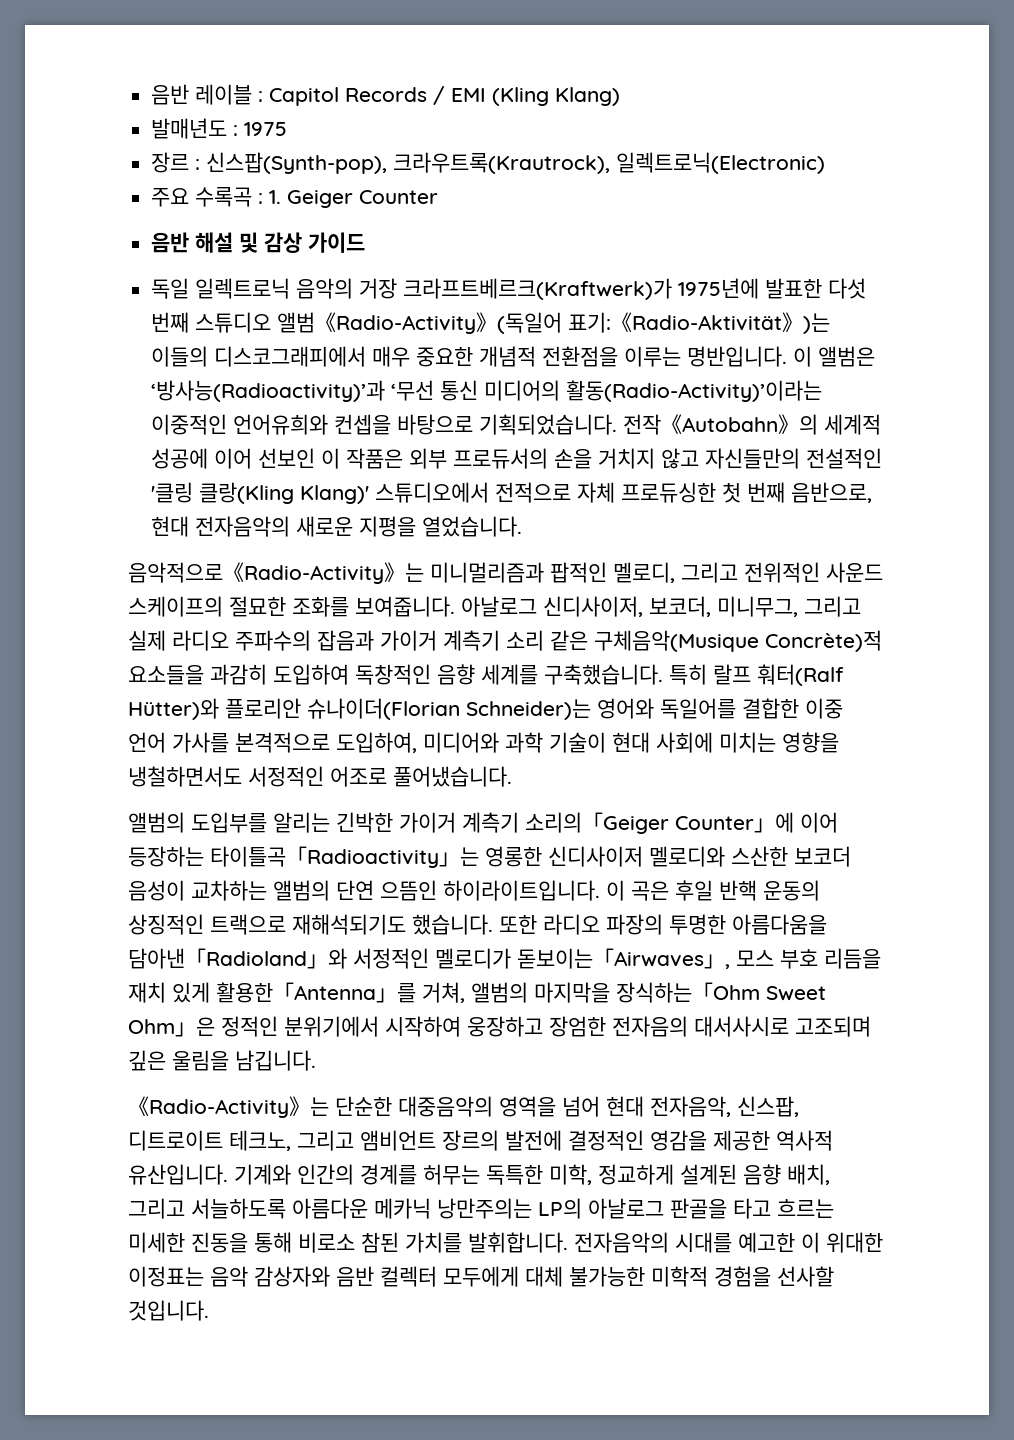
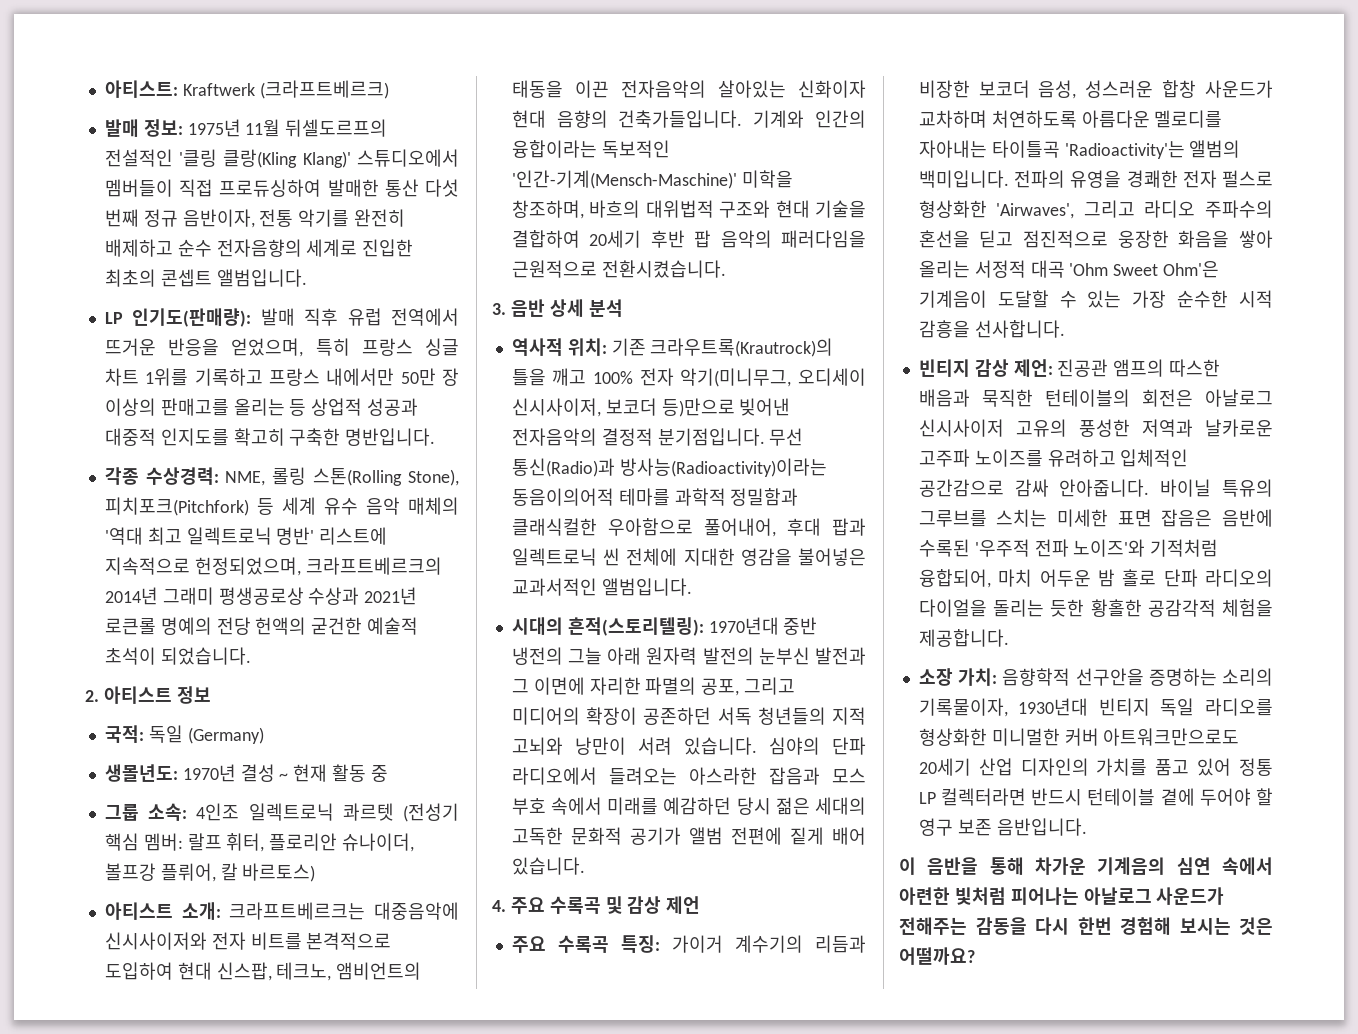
- 음반 레이블 : Capitol Records / EMI (Kling Klang)
- 발매년도 : 1975
- 장르 : 신스팝(Synth-pop), 크라우트록(Krautrock), 일렉트로닉(Electronic)
- 주요 수록곡 : 1. Geiger Counter
- 음반 해설 및 감상 가이드
- 독일 일렉트로닉 음악의 거장 크라프트베르크(Kraftwerk)가 1975년에 발표한 다섯 번째 스튜디오 앨범《Radio-Activity》(독일어 표기:《Radio-Aktivität》)는 이들의 디스코그래피에서 매우 중요한 개념적 전환점을 이루는 명반입니다. 이 앨범은 ‘방사능(Radioactivity)’과 ‘무선 통신 미디어의 활동(Radio-Activity)’이라는 이중적인 언어유희와 컨셉을 바탕으로 기획되었습니다. 전작《Autobahn》의 세계적 성공에 이어 선보인 이 작품은 외부 프로듀서의 손을 거치지 않고 자신들만의 전설적인 '클링 클랑(Kling Klang)' 스튜디오에서 전적으로 자체 프로듀싱한 첫 번째 음반으로, 현대 전자음악의 새로운 지평을 열었습니다.
- 음악적으로《Radio-Activity》는 미니멀리즘과 팝적인 멜로디, 그리고 전위적인 사운드 스케이프의 절묘한 조화를 보여줍니다. 아날로그 신디사이저, 보코더, 미니무그, 그리고 실제 라디오 주파수의 잡음과 가이거 계측기 소리 같은 구체음악(Musique Concrète)적 요소들을 과감히 도입하여 독창적인 음향 세계를 구축했습니다. 특히 랄프 훠터(Ralf Hütter)와 플로리안 슈나이더(Florian Schneider)는 영어와 독일어를 결합한 이중 언어 가사를 본격적으로 도입하여, 미디어와 과학 기술이 현대 사회에 미치는 영향을 냉철하면서도 서정적인 어조로 풀어냈습니다.
- 앨범의 도입부를 알리는 긴박한 가이거 계측기 소리의「Geiger Counter」에 이어 등장하는 타이틀곡「Radioactivity」는 영롱한 신디사이저 멜로디와 스산한 보코더 음성이 교차하는 앨범의 단연 으뜸인 하이라이트입니다. 이 곡은 후일 반핵 운동의 상징적인 트랙으로 재해석되기도 했습니다. 또한 라디오 파장의 투명한 아름다움을 담아낸「Radioland」와 서정적인 멜로디가 돋보이는「Airwaves」, 모스 부호 리듬을 재치 있게 활용한「Antenna」를 거쳐, 앨범의 마지막을 장식하는「Ohm Sweet Ohm」은 정적인 분위기에서 시작하여 웅장하고 장엄한 전자음의 대서사시로 고조되며 깊은 울림을 남깁니다.
- 《Radio-Activity》는 단순한 대중음악의 영역을 넘어 현대 전자음악, 신스팝, 디트로이트 테크노, 그리고 앰비언트 장르의 발전에 결정적인 영감을 제공한 역사적 유산입니다. 기계와 인간의 경계를 허무는 독특한 미학, 정교하게 설계된 음향 배치, 그리고 서늘하도록 아름다운 메카닉 낭만주의는 LP의 아날로그 판골을 타고 흐르는 미세한 진동을 통해 비로소 참된 가치를 발휘합니다. 전자음악의 시대를 예고한 이 위대한 이정표는 음악 감상자와 음반 컬렉터 모두에게 대체 불가능한 미학적 경험을 선사할 것입니다.
+ 아티스트: Kraftwerk (크라프트베르크)
+ 발매 정보: 1975년 11월 뒤셀도르프의 전설적인 '클링 클랑(Kling Klang)' 스튜디오에서 멤버들이 직접 프로듀싱하여 발매한 통산 다섯 번째 정규 음반이자, 전통 악기를 완전히 배제하고 순수 전자음향의 세계로 진입한 최초의 콘셉트 앨범입니다.
+ LP 인기도(판매량): 발매 직후 유럽 전역에서 뜨거운 반응을 얻었으며, 특히 프랑스 싱글 차트 1위를 기록하고 프랑스 내에서만 50만 장 이상의 판매고를 올리는 등 상업적 성공과 대중적 인지도를 확고히 구축한 명반입니다.
+ 각종 수상경력: NME, 롤링 스톤(Rolling Stone), 피치포크(Pitchfork) 등 세계 유수 음악 매체의 '역대 최고 일렉트로닉 명반' 리스트에 지속적으로 헌정되었으며, 크라프트베르크의 2014년 그래미 평생공로상 수상과 2021년 로큰롤 명예의 전당 헌액의 굳건한 예술적 초석이 되었습니다.
+ 2. 아티스트 정보
+ 국적: 독일 (Germany)
+ 생몰년도: 1970년 결성 ~ 현재 활동 중
+ 그룹 소속: 4인조 일렉트로닉 콰르텟 (전성기 핵심 멤버: 랄프 휘터, 플로리안 슈나이더, 볼프강 플뤼어, 칼 바르토스)
+ 아티스트 소개: 크라프트베르크는 대중음악에 신시사이저와 전자 비트를 본격적으로 도입하여 현대 신스팝, 테크노, 앰비언트의 태동을 이끈 전자음악의 살아있는 신화이자 현대 음향의 건축가들입니다. 기계와 인간의 융합이라는 독보적인 '인간-기계(Mensch-Maschine)' 미학을 창조하며, 바흐의 대위법적 구조와 현대 기술을 결합하여 20세기 후반 팝 음악의 패러다임을 근원적으로 전환시켰습니다.
+ 3. 음반 상세 분석
+ 역사적 위치: 기존 크라우트록(Krautrock)의 틀을 깨고 100% 전자 악기(미니무그, 오디세이 신시사이저, 보코더 등)만으로 빚어낸 전자음악의 결정적 분기점입니다. 무선 통신(Radio)과 방사능(Radioactivity)이라는 동음이의어적 테마를 과학적 정밀함과 클래식컬한 우아함으로 풀어내어, 후대 팝과 일렉트로닉 씬 전체에 지대한 영감을 불어넣은 교과서적인 앨범입니다.
+ 시대의 흔적(스토리텔링): 1970년대 중반 냉전의 그늘 아래 원자력 발전의 눈부신 발전과 그 이면에 자리한 파멸의 공포, 그리고 미디어의 확장이 공존하던 서독 청년들의 지적 고뇌와 낭만이 서려 있습니다. 심야의 단파 라디오에서 들려오는 아스라한 잡음과 모스 부호 속에서 미래를 예감하던 당시 젊은 세대의 고독한 문화적 공기가 앨범 전편에 짙게 배어 있습니다.
+ 4. 주요 수록곡 및 감상 제언
+ 주요 수록곡 특징: 가이거 계수기의 리듬과 비장한 보코더 음성, 성스러운 합창 사운드가 교차하며 처연하도록 아름다운 멜로디를 자아내는 타이틀곡 'Radioactivity'는 앨범의 백미입니다. 전파의 유영을 경쾌한 전자 펄스로 형상화한 'Airwaves', 그리고 라디오 주파수의 혼선을 딛고 점진적으로 웅장한 화음을 쌓아 올리는 서정적 대곡 'Ohm Sweet Ohm'은 기계음이 도달할 수 있는 가장 순수한 시적 감흥을 선사합니다.
+ 빈티지 감상 제언: 진공관 앰프의 따스한 배음과 묵직한 턴테이블의 회전은 아날로그 신시사이저 고유의 풍성한 저역과 날카로운 고주파 노이즈를 유려하고 입체적인 공간감으로 감싸 안아줍니다. 바이닐 특유의 그루브를 스치는 미세한 표면 잡음은 음반에 수록된 '우주적 전파 노이즈'와 기적처럼 융합되어, 마치 어두운 밤 홀로 단파 라디오의 다이얼을 돌리는 듯한 황홀한 공감각적 체험을 제공합니다.
+ 소장 가치: 음향학적 선구안을 증명하는 소리의 기록물이자, 1930년대 빈티지 독일 라디오를 형상화한 미니멀한 커버 아트워크만으로도 20세기 산업 디자인의 가치를 품고 있어 정통 LP 컬렉터라면 반드시 턴테이블 곁에 두어야 할 영구 보존 음반입니다.
+ 이 음반을 통해 차가운 기계음의 심연 속에서 아련한 빛처럼 피어나는 아날로그 사운드가 전해주는 감동을 다시 한번 경험해 보시는 것은 어떨까요?

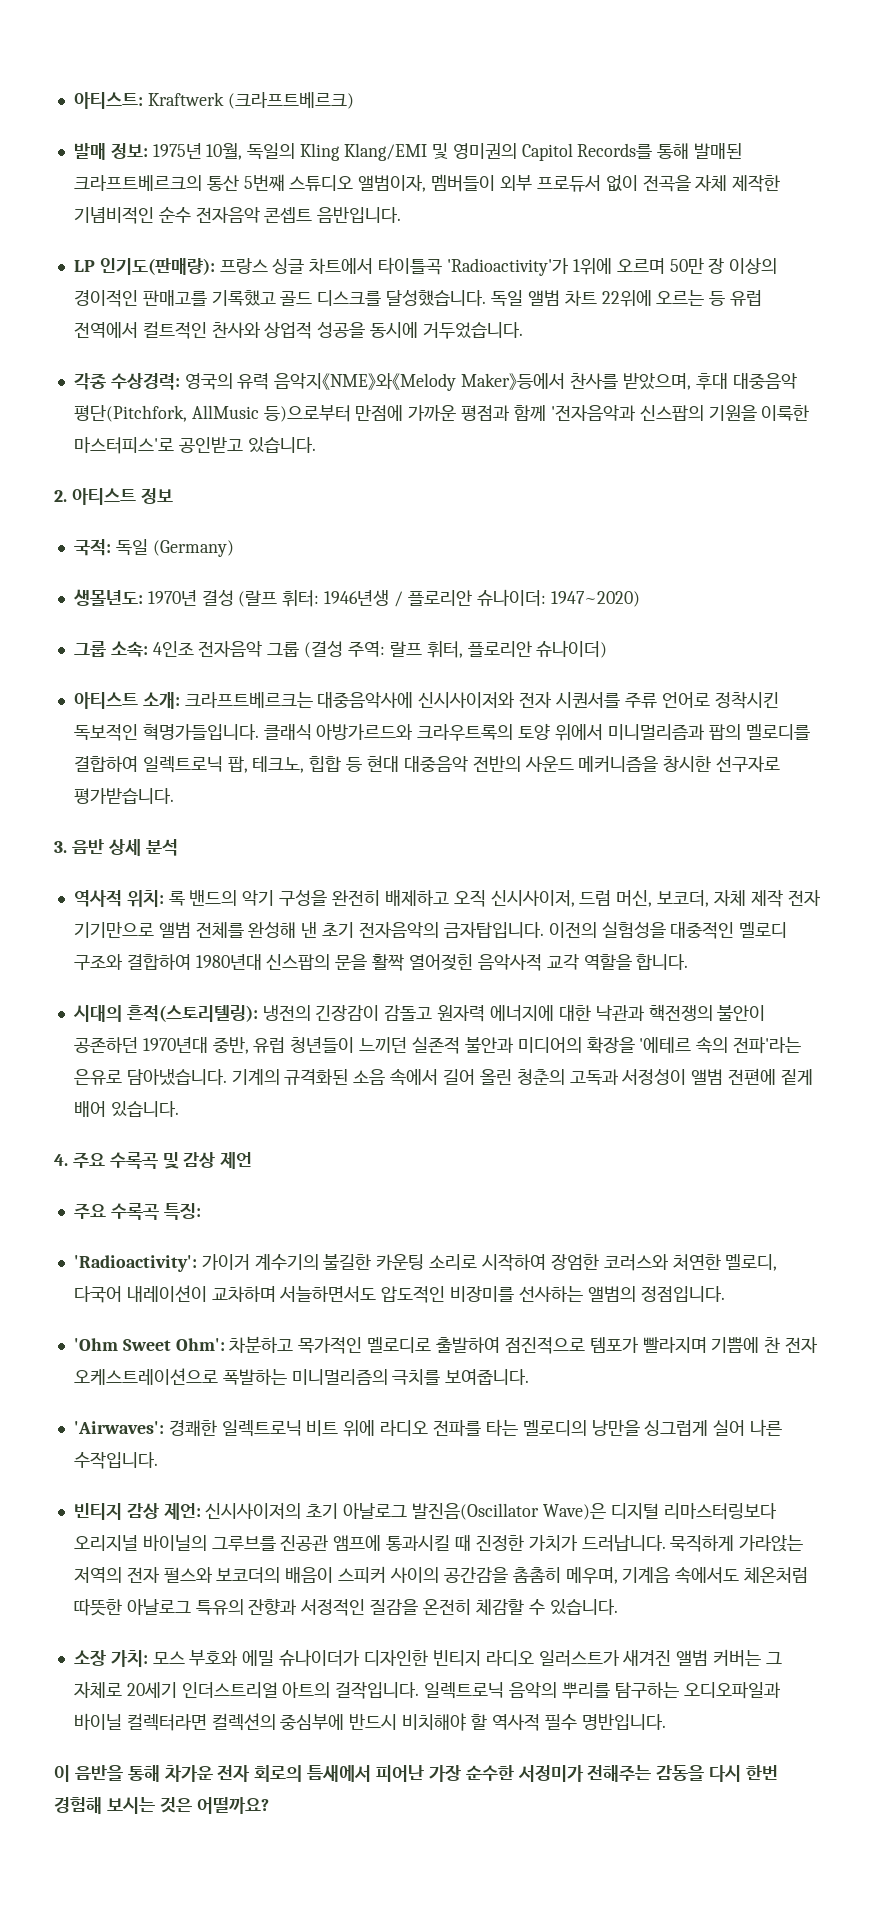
- 발매 정보: 1975년 11월 뒤셀도르프의 전설적인 '클링 클랑(Kling Klang)' 스튜디오에서 멤버들이 직접 프로듀싱하여 발매한 통산 다섯 번째 정규 음반이자, 전통 악기를 완전히 배제하고 순수 전자음향의 세계로 진입한 최초의 콘셉트 앨범입니다.
- LP 인기도(판매량): 발매 직후 유럽 전역에서 뜨거운 반응을 얻었으며, 특히 프랑스 싱글 차트 1위를 기록하고 프랑스 내에서만 50만 장 이상의 판매고를 올리는 등 상업적 성공과 대중적 인지도를 확고히 구축한 명반입니다.
- 각종 수상경력: NME, 롤링 스톤(Rolling Stone), 피치포크(Pitchfork) 등 세계 유수 음악 매체의 '역대 최고 일렉트로닉 명반' 리스트에 지속적으로 헌정되었으며, 크라프트베르크의 2014년 그래미 평생공로상 수상과 2021년 로큰롤 명예의 전당 헌액의 굳건한 예술적 초석이 되었습니다.
+ 발매 정보: 1975년 10월, 독일의 Kling Klang/EMI 및 영미권의 Capitol Records를 통해 발매된 크라프트베르크의 통산 5번째 스튜디오 앨범이자, 멤버들이 외부 프로듀서 없이 전곡을 자체 제작한 기념비적인 순수 전자음악 콘셉트 음반입니다.
+ LP 인기도(판매량): 프랑스 싱글 차트에서 타이틀곡 'Radioactivity'가 1위에 오르며 50만 장 이상의 경이적인 판매고를 기록했고 골드 디스크를 달성했습니다. 독일 앨범 차트 22위에 오르는 등 유럽 전역에서 컬트적인 찬사와 상업적 성공을 동시에 거두었습니다.
+ 각종 수상경력: 영국의 유력 음악지《NME》와《Melody Maker》등에서 찬사를 받았으며, 후대 대중음악 평단(Pitchfork, AllMusic 등)으로부터 만점에 가까운 평점과 함께 '전자음악과 신스팝의 기원을 이룩한 마스터피스'로 공인받고 있습니다.
- 생몰년도: 1970년 결성 ~ 현재 활동 중
- 그룹 소속: 4인조 일렉트로닉 콰르텟 (전성기 핵심 멤버: 랄프 휘터, 플로리안 슈나이더, 볼프강 플뤼어, 칼 바르토스)
+ 생몰년도: 1970년 결성 (랄프 휘터: 1946년생 / 플로리안 슈나이더: 1947~2020)
+ 그룹 소속: 4인조 전자음악 그룹 (결성 주역: 랄프 휘터, 플로리안 슈나이더)
- 아티스트 소개: 크라프트베르크는 대중음악에 신시사이저와 전자 비트를 본격적으로 도입하여 현대 신스팝, 테크노, 앰비언트의 태동을 이끈 전자음악의 살아있는 신화이자 현대 음향의 건축가들입니다. 기계와 인간의 융합이라는 독보적인 '인간-기계(Mensch-Maschine)' 미학을 창조하며, 바흐의 대위법적 구조와 현대 기술을 결합하여 20세기 후반 팝 음악의 패러다임을 근원적으로 전환시켰습니다.
+ 아티스트 소개: 크라프트베르크는 대중음악사에 신시사이저와 전자 시퀀서를 주류 언어로 정착시킨 독보적인 혁명가들입니다. 클래식 아방가르드와 크라우트록의 토양 위에서 미니멀리즘과 팝의 멜로디를 결합하여 일렉트로닉 팝, 테크노, 힙합 등 현대 대중음악 전반의 사운드 메커니즘을 창시한 선구자로 평가받습니다.
- 역사적 위치: 기존 크라우트록(Krautrock)의 틀을 깨고 100% 전자 악기(미니무그, 오디세이 신시사이저, 보코더 등)만으로 빚어낸 전자음악의 결정적 분기점입니다. 무선 통신(Radio)과 방사능(Radioactivity)이라는 동음이의어적 테마를 과학적 정밀함과 클래식컬한 우아함으로 풀어내어, 후대 팝과 일렉트로닉 씬 전체에 지대한 영감을 불어넣은 교과서적인 앨범입니다.
- 시대의 흔적(스토리텔링): 1970년대 중반 냉전의 그늘 아래 원자력 발전의 눈부신 발전과 그 이면에 자리한 파멸의 공포, 그리고 미디어의 확장이 공존하던 서독 청년들의 지적 고뇌와 낭만이 서려 있습니다. 심야의 단파 라디오에서 들려오는 아스라한 잡음과 모스 부호 속에서 미래를 예감하던 당시 젊은 세대의 고독한 문화적 공기가 앨범 전편에 짙게 배어 있습니다.
+ 역사적 위치: 록 밴드의 악기 구성을 완전히 배제하고 오직 신시사이저, 드럼 머신, 보코더, 자체 제작 전자 기기만으로 앨범 전체를 완성해 낸 초기 전자음악의 금자탑입니다. 이전의 실험성을 대중적인 멜로디 구조와 결합하여 1980년대 신스팝의 문을 활짝 열어젖힌 음악사적 교각 역할을 합니다.
+ 시대의 흔적(스토리텔링): 냉전의 긴장감이 감돌고 원자력 에너지에 대한 낙관과 핵전쟁의 불안이 공존하던 1970년대 중반, 유럽 청년들이 느끼던 실존적 불안과 미디어의 확장을 '에테르 속의 전파'라는 은유로 담아냈습니다. 기계의 규격화된 소음 속에서 길어 올린 청춘의 고독과 서정성이 앨범 전편에 짙게 배어 있습니다.
- 주요 수록곡 특징: 가이거 계수기의 리듬과 비장한 보코더 음성, 성스러운 합창 사운드가 교차하며 처연하도록 아름다운 멜로디를 자아내는 타이틀곡 'Radioactivity'는 앨범의 백미입니다. 전파의 유영을 경쾌한 전자 펄스로 형상화한 'Airwaves', 그리고 라디오 주파수의 혼선을 딛고 점진적으로 웅장한 화음을 쌓아 올리는 서정적 대곡 'Ohm Sweet Ohm'은 기계음이 도달할 수 있는 가장 순수한 시적 감흥을 선사합니다.
- 빈티지 감상 제언: 진공관 앰프의 따스한 배음과 묵직한 턴테이블의 회전은 아날로그 신시사이저 고유의 풍성한 저역과 날카로운 고주파 노이즈를 유려하고 입체적인 공간감으로 감싸 안아줍니다. 바이닐 특유의 그루브를 스치는 미세한 표면 잡음은 음반에 수록된 '우주적 전파 노이즈'와 기적처럼 융합되어, 마치 어두운 밤 홀로 단파 라디오의 다이얼을 돌리는 듯한 황홀한 공감각적 체험을 제공합니다.
- 소장 가치: 음향학적 선구안을 증명하는 소리의 기록물이자, 1930년대 빈티지 독일 라디오를 형상화한 미니멀한 커버 아트워크만으로도 20세기 산업 디자인의 가치를 품고 있어 정통 LP 컬렉터라면 반드시 턴테이블 곁에 두어야 할 영구 보존 음반입니다.
- 이 음반을 통해 차가운 기계음의 심연 속에서 아련한 빛처럼 피어나는 아날로그 사운드가 전해주는 감동을 다시 한번 경험해 보시는 것은 어떨까요?
+ 주요 수록곡 특징:
+ 'Radioactivity': 가이거 계수기의 불길한 카운팅 소리로 시작하여 장엄한 코러스와 처연한 멜로디, 다국어 내레이션이 교차하며 서늘하면서도 압도적인 비장미를 선사하는 앨범의 정점입니다.
+ 'Ohm Sweet Ohm': 차분하고 목가적인 멜로디로 출발하여 점진적으로 템포가 빨라지며 기쁨에 찬 전자 오케스트레이션으로 폭발하는 미니멀리즘의 극치를 보여줍니다.
+ 'Airwaves': 경쾌한 일렉트로닉 비트 위에 라디오 전파를 타는 멜로디의 낭만을 싱그럽게 실어 나른 수작입니다.
+ 빈티지 감상 제언: 신시사이저의 초기 아날로그 발진음(Oscillator Wave)은 디지털 리마스터링보다 오리지널 바이닐의 그루브를 진공관 앰프에 통과시킬 때 진정한 가치가 드러납니다. 묵직하게 가라앉는 저역의 전자 펄스와 보코더의 배음이 스피커 사이의 공간감을 촘촘히 메우며, 기계음 속에서도 체온처럼 따뜻한 아날로그 특유의 잔향과 서정적인 질감을 온전히 체감할 수 있습니다.
+ 소장 가치: 모스 부호와 에밀 슈나이더가 디자인한 빈티지 라디오 일러스트가 새겨진 앨범 커버는 그 자체로 20세기 인더스트리얼 아트의 걸작입니다. 일렉트로닉 음악의 뿌리를 탐구하는 오디오파일과 바이닐 컬렉터라면 컬렉션의 중심부에 반드시 비치해야 할 역사적 필수 명반입니다.
+ 이 음반을 통해 차가운 전자 회로의 틈새에서 피어난 가장 순수한 서정미가 전해주는 감동을 다시 한번 경험해 보시는 것은 어떨까요?

